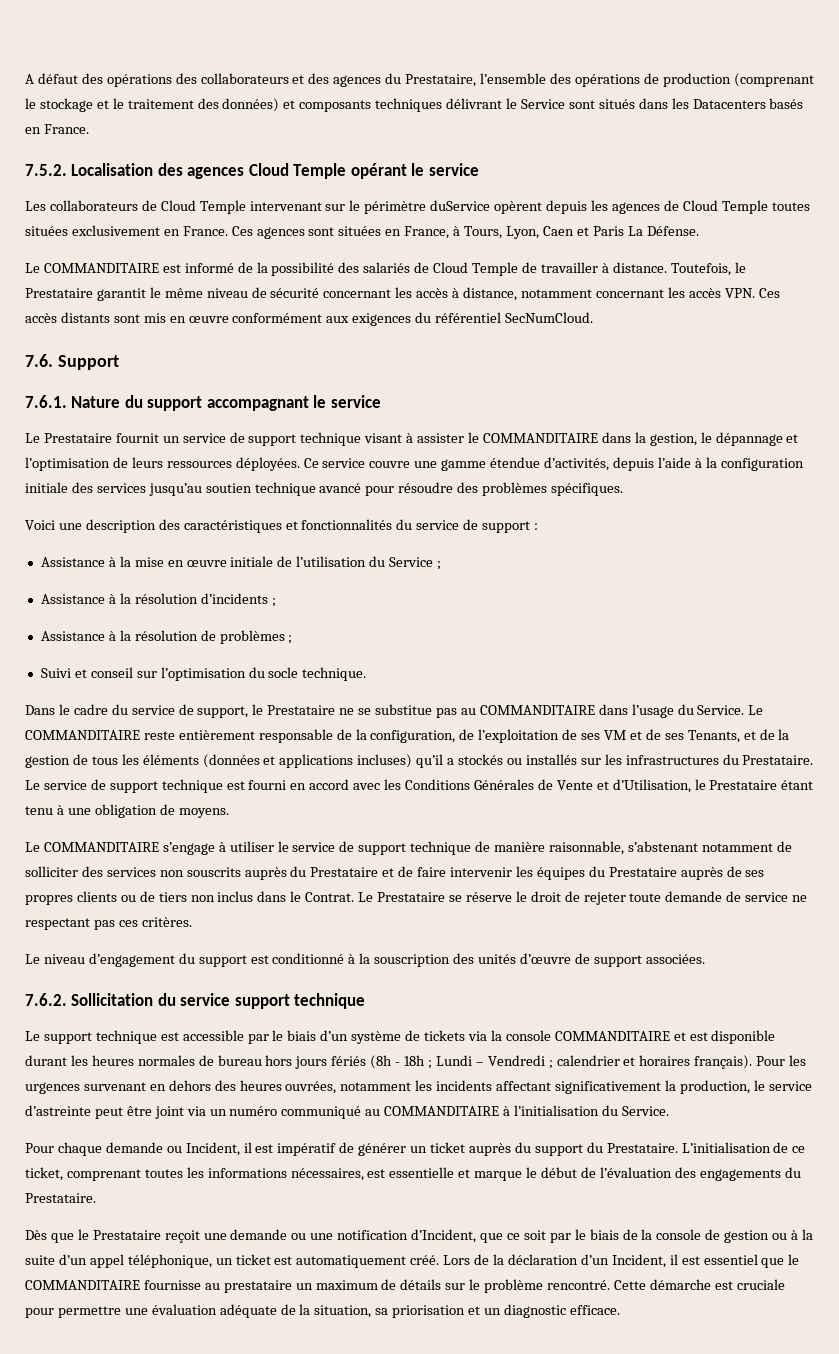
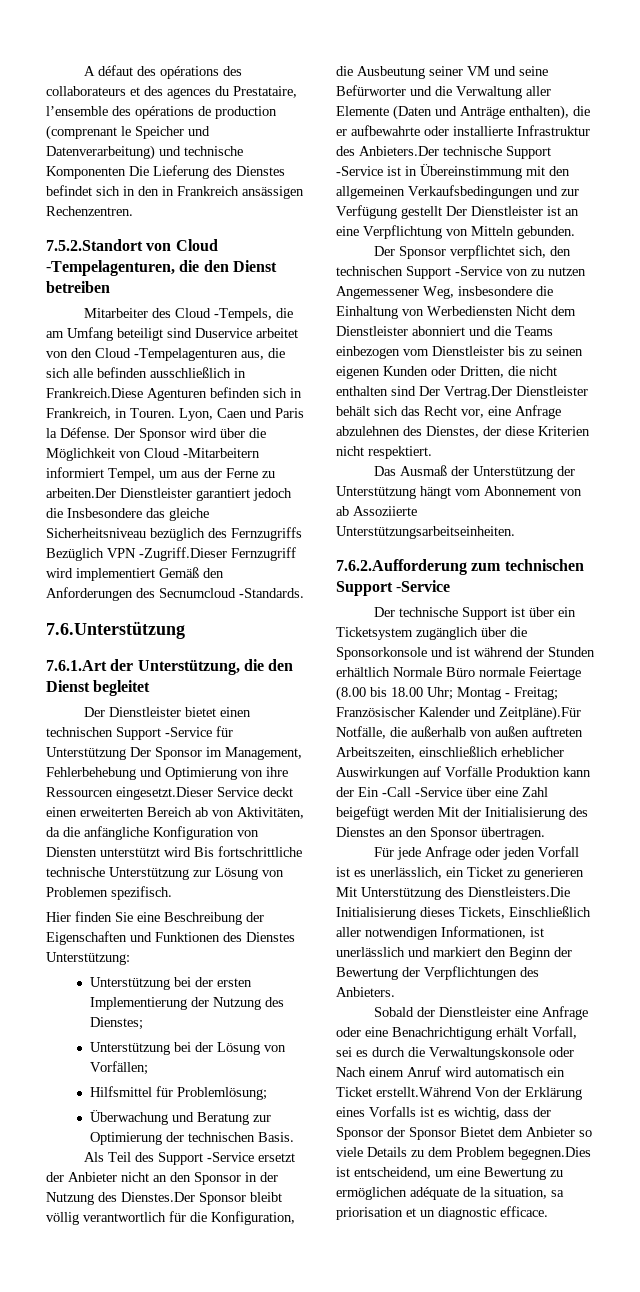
- A défaut des opérations des collaborateurs et des agences du Prestataire, l’ensemble des opérations de production (comprenant le stockage et le traitement des données) et composants techniques délivrant le Service sont situés dans les Datacenters basés en France.
- 7.5.2. Localisation des agences Cloud Temple opérant le service
- Les collaborateurs de Cloud Temple intervenant sur le périmètre duService opèrent depuis les agences de Cloud Temple toutes situées exclusivement en France. Ces agences sont situées en France, à Tours, Lyon, Caen et Paris La Défense.
- Le COMMANDITAIRE est informé de la possibilité des salariés de Cloud Temple de travailler à distance. Toutefois, le Prestataire garantit le même niveau de sécurité concernant les accès à distance, notamment concernant les accès VPN. Ces accès distants sont mis en œuvre conformément aux exigences du référentiel SecNumCloud.
- 7.6. Support
- 7.6.1. Nature du support accompagnant le service
- Le Prestataire fournit un service de support technique visant à assister le COMMANDITAIRE dans la gestion, le dépannage et l’optimisation de leurs ressources déployées. Ce service couvre une gamme étendue d’activités, depuis l’aide à la configuration initiale des services jusqu’au soutien technique avancé pour résoudre des problèmes spécifiques.
- Voici une description des caractéristiques et fonctionnalités du service de support :
- Assistance à la mise en œuvre initiale de l’utilisation du Service ;
- Assistance à la résolution d’incidents ;
- Assistance à la résolution de problèmes ;
- Suivi et conseil sur l’optimisation du socle technique.
- Dans le cadre du service de support, le Prestataire ne se substitue pas au COMMANDITAIRE dans l’usage du Service. Le COMMANDITAIRE reste entièrement responsable de la configuration, de l’exploitation de ses VM et de ses Tenants, et de la gestion de tous les éléments (données et applications incluses) qu’il a stockés ou installés sur les infrastructures du Prestataire. Le service de support technique est fourni en accord avec les Conditions Générales de Vente et d’Utilisation, le Prestataire étant tenu à une obligation de moyens.
- Le COMMANDITAIRE s’engage à utiliser le service de support technique de manière raisonnable, s’abstenant notamment de solliciter des services non souscrits auprès du Prestataire et de faire intervenir les équipes du Prestataire auprès de ses propres clients ou de tiers non inclus dans le Contrat. Le Prestataire se réserve le droit de rejeter toute demande de service ne respectant pas ces critères.
- Le niveau d’engagement du support est conditionné à la souscription des unités d’œuvre de support associées.
- 7.6.2. Sollicitation du service support technique
- Le support technique est accessible par le biais d’un système de tickets via la console COMMANDITAIRE et est disponible durant les heures normales de bureau hors jours fériés (8h - 18h ; Lundi – Vendredi ; calendrier et horaires français). Pour les urgences survenant en dehors des heures ouvrées, notamment les incidents affectant significativement la production, le service d’astreinte peut être joint via un numéro communiqué au COMMANDITAIRE à l’initialisation du Service.
- Pour chaque demande ou Incident, il est impératif de générer un ticket auprès du support du Prestataire. L’initialisation de ce ticket, comprenant toutes les informations nécessaires, est essentielle et marque le début de l’évaluation des engagements du Prestataire.
- Dès que le Prestataire reçoit une demande ou une notification d’Incident, que ce soit par le biais de la console de gestion ou à la suite d’un appel téléphonique, un ticket est automatiquement créé. Lors de la déclaration d’un Incident, il est essentiel que le COMMANDITAIRE fournisse au prestataire un maximum de détails sur le problème rencontré. Cette démarche est cruciale pour permettre une évaluation adéquate de la situation, sa priorisation et un diagnostic efficace.
+ A défaut des opérations des collaborateurs et des agences du Prestataire, l’ensemble des opérations de production (comprenant le Speicher und Datenverarbeitung) und technische Komponenten Die Lieferung des Dienstes befindet sich in den in Frankreich ansässigen Rechenzentren.
+ 7.5.2.Standort von Cloud -Tempelagenturen, die den Dienst betreiben
+ Mitarbeiter des Cloud -Tempels, die am Umfang beteiligt sind Duservice arbeitet von den Cloud -Tempelagenturen aus, die sich alle befinden ausschließlich in Frankreich.Diese Agenturen befinden sich in Frankreich, in Touren. Lyon, Caen und Paris la Défense. Der Sponsor wird über die Möglichkeit von Cloud -Mitarbeitern informiert Tempel, um aus der Ferne zu arbeiten.Der Dienstleister garantiert jedoch die Insbesondere das gleiche Sicherheitsniveau bezüglich des Fernzugriffs Bezüglich VPN -Zugriff.Dieser Fernzugriff wird implementiert Gemäß den Anforderungen des Secnumcloud -Standards.
+ 7.6.Unterstützung
+ 7.6.1.Art der Unterstützung, die den Dienst begleitet
+ Der Dienstleister bietet einen technischen Support -Service für Unterstützung Der Sponsor im Management, Fehlerbehebung und Optimierung von ihre Ressourcen eingesetzt.Dieser Service deckt einen erweiterten Bereich ab von Aktivitäten, da die anfängliche Konfiguration von Diensten unterstützt wird Bis fortschrittliche technische Unterstützung zur Lösung von Problemen spezifisch.
+ Hier finden Sie eine Beschreibung der Eigenschaften und Funktionen des Dienstes Unterstützung:
+ Unterstützung bei der ersten Implementierung der Nutzung des Dienstes;
+ Unterstützung bei der Lösung von Vorfällen;
+ Hilfsmittel für Problemlösung;
+ Überwachung und Beratung zur Optimierung der technischen Basis.
+ Als Teil des Support -Service ersetzt der Anbieter nicht an den Sponsor in der Nutzung des Dienstes.Der Sponsor bleibt völlig verantwortlich für die Konfiguration, die Ausbeutung seiner VM und seine Befürworter und die Verwaltung aller Elemente (Daten und Anträge enthalten), die er aufbewahrte oder installierte Infrastruktur des Anbieters.Der technische Support -Service ist in Übereinstimmung mit den allgemeinen Verkaufsbedingungen und zur Verfügung gestellt Der Dienstleister ist an eine Verpflichtung von Mitteln gebunden.
+ Der Sponsor verpflichtet sich, den technischen Support -Service von zu nutzen Angemessener Weg, insbesondere die Einhaltung von Werbediensten Nicht dem Dienstleister abonniert und die Teams einbezogen vom Dienstleister bis zu seinen eigenen Kunden oder Dritten, die nicht enthalten sind Der Vertrag.Der Dienstleister behält sich das Recht vor, eine Anfrage abzulehnen des Dienstes, der diese Kriterien nicht respektiert.
+ Das Ausmaß der Unterstützung der Unterstützung hängt vom Abonnement von ab Assoziierte Unterstützungsarbeitseinheiten.
+ 7.6.2.Aufforderung zum technischen Support -Service
+ Der technische Support ist über ein Ticketsystem zugänglich über die Sponsorkonsole und ist während der Stunden erhältlich Normale Büro normale Feiertage (8.00 bis 18.00 Uhr; Montag - Freitag; Französischer Kalender und Zeitpläne).Für Notfälle, die außerhalb von außen auftreten Arbeitszeiten, einschließlich erheblicher Auswirkungen auf Vorfälle Produktion kann der Ein -Call -Service über eine Zahl beigefügt werden Mit der Initialisierung des Dienstes an den Sponsor übertragen.
+ Für jede Anfrage oder jeden Vorfall ist es unerlässlich, ein Ticket zu generieren Mit Unterstützung des Dienstleisters.Die Initialisierung dieses Tickets, Einschließlich aller notwendigen Informationen, ist unerlässlich und markiert den Beginn der Bewertung der Verpflichtungen des Anbieters.
+ Sobald der Dienstleister eine Anfrage oder eine Benachrichtigung erhält Vorfall, sei es durch die Verwaltungskonsole oder Nach einem Anruf wird automatisch ein Ticket erstellt.Während Von der Erklärung eines Vorfalls ist es wichtig, dass der Sponsor der Sponsor Bietet dem Anbieter so viele Details zu dem Problem begegnen.Dies ist entscheidend, um eine Bewertung zu ermöglichen adéquate de la situation, sa priorisation et un diagnostic efficace.

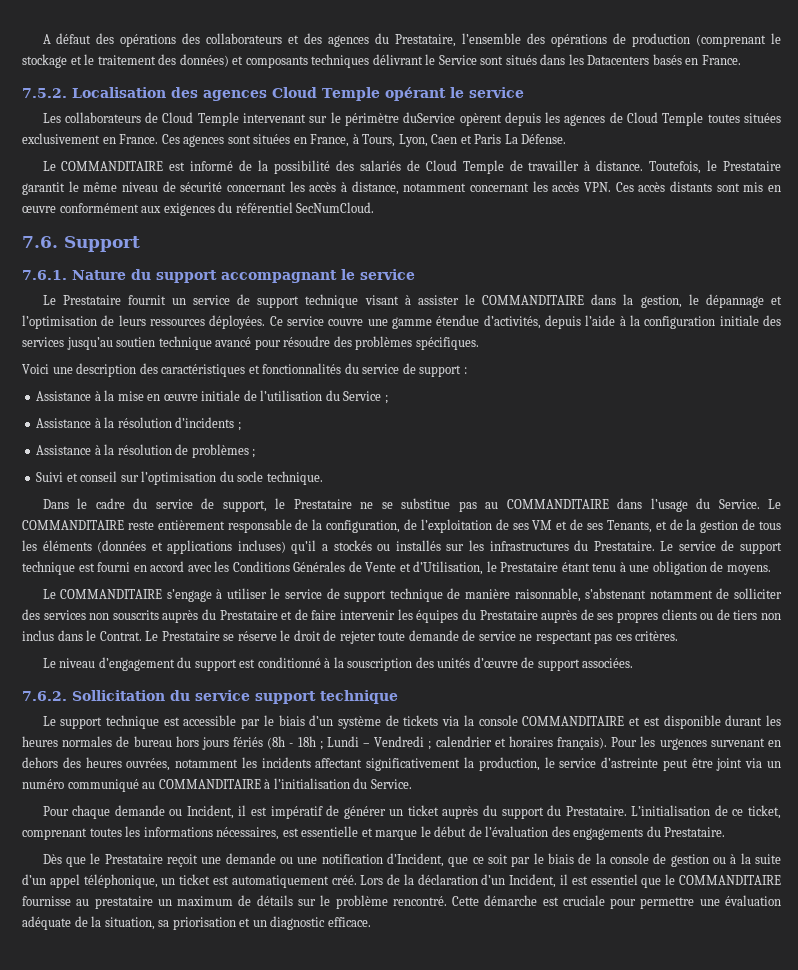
- A défaut des opérations des collaborateurs et des agences du Prestataire, l’ensemble des opérations de production (comprenant le Speicher und Datenverarbeitung) und technische Komponenten Die Lieferung des Dienstes befindet sich in den in Frankreich ansässigen Rechenzentren.
- 7.5.2.Standort von Cloud -Tempelagenturen, die den Dienst betreiben
- Mitarbeiter des Cloud -Tempels, die am Umfang beteiligt sind Duservice arbeitet von den Cloud -Tempelagenturen aus, die sich alle befinden ausschließlich in Frankreich.Diese Agenturen befinden sich in Frankreich, in Touren. Lyon, Caen und Paris la Défense. Der Sponsor wird über die Möglichkeit von Cloud -Mitarbeitern informiert Tempel, um aus der Ferne zu arbeiten.Der Dienstleister garantiert jedoch die Insbesondere das gleiche Sicherheitsniveau bezüglich des Fernzugriffs Bezüglich VPN -Zugriff.Dieser Fernzugriff wird implementiert Gemäß den Anforderungen des Secnumcloud -Standards.
- 7.6.Unterstützung
- 7.6.1.Art der Unterstützung, die den Dienst begleitet
- Der Dienstleister bietet einen technischen Support -Service für Unterstützung Der Sponsor im Management, Fehlerbehebung und Optimierung von ihre Ressourcen eingesetzt.Dieser Service deckt einen erweiterten Bereich ab von Aktivitäten, da die anfängliche Konfiguration von Diensten unterstützt wird Bis fortschrittliche technische Unterstützung zur Lösung von Problemen spezifisch.
- Hier finden Sie eine Beschreibung der Eigenschaften und Funktionen des Dienstes Unterstützung:
- Unterstützung bei der ersten Implementierung der Nutzung des Dienstes;
- Unterstützung bei der Lösung von Vorfällen;
- Hilfsmittel für Problemlösung;
- Überwachung und Beratung zur Optimierung der technischen Basis.
- Als Teil des Support -Service ersetzt der Anbieter nicht an den Sponsor in der Nutzung des Dienstes.Der Sponsor bleibt völlig verantwortlich für die Konfiguration, die Ausbeutung seiner VM und seine Befürworter und die Verwaltung aller Elemente (Daten und Anträge enthalten), die er aufbewahrte oder installierte Infrastruktur des Anbieters.Der technische Support -Service ist in Übereinstimmung mit den allgemeinen Verkaufsbedingungen und zur Verfügung gestellt Der Dienstleister ist an eine Verpflichtung von Mitteln gebunden.
- Der Sponsor verpflichtet sich, den technischen Support -Service von zu nutzen Angemessener Weg, insbesondere die Einhaltung von Werbediensten Nicht dem Dienstleister abonniert und die Teams einbezogen vom Dienstleister bis zu seinen eigenen Kunden oder Dritten, die nicht enthalten sind Der Vertrag.Der Dienstleister behält sich das Recht vor, eine Anfrage abzulehnen des Dienstes, der diese Kriterien nicht respektiert.
- Das Ausmaß der Unterstützung der Unterstützung hängt vom Abonnement von ab Assoziierte Unterstützungsarbeitseinheiten.
- 7.6.2.Aufforderung zum technischen Support -Service
- Der technische Support ist über ein Ticketsystem zugänglich über die Sponsorkonsole und ist während der Stunden erhältlich Normale Büro normale Feiertage (8.00 bis 18.00 Uhr; Montag - Freitag; Französischer Kalender und Zeitpläne).Für Notfälle, die außerhalb von außen auftreten Arbeitszeiten, einschließlich erheblicher Auswirkungen auf Vorfälle Produktion kann der Ein -Call -Service über eine Zahl beigefügt werden Mit der Initialisierung des Dienstes an den Sponsor übertragen.
- Für jede Anfrage oder jeden Vorfall ist es unerlässlich, ein Ticket zu generieren Mit Unterstützung des Dienstleisters.Die Initialisierung dieses Tickets, Einschließlich aller notwendigen Informationen, ist unerlässlich und markiert den Beginn der Bewertung der Verpflichtungen des Anbieters.
- Sobald der Dienstleister eine Anfrage oder eine Benachrichtigung erhält Vorfall, sei es durch die Verwaltungskonsole oder Nach einem Anruf wird automatisch ein Ticket erstellt.Während Von der Erklärung eines Vorfalls ist es wichtig, dass der Sponsor der Sponsor Bietet dem Anbieter so viele Details zu dem Problem begegnen.Dies ist entscheidend, um eine Bewertung zu ermöglichen adéquate de la situation, sa priorisation et un diagnostic efficace.
+ A défaut des opérations des collaborateurs et des agences du Prestataire, l’ensemble des opérations de production (comprenant le stockage et le traitement des données) et composants techniques délivrant le Service sont situés dans les Datacenters basés en France.
+ 7.5.2. Localisation des agences Cloud Temple opérant le service
+ Les collaborateurs de Cloud Temple intervenant sur le périmètre duService opèrent depuis les agences de Cloud Temple toutes situées exclusivement en France. Ces agences sont situées en France, à Tours, Lyon, Caen et Paris La Défense.
+ Le COMMANDITAIRE est informé de la possibilité des salariés de Cloud Temple de travailler à distance. Toutefois, le Prestataire garantit le même niveau de sécurité concernant les accès à distance, notamment concernant les accès VPN. Ces accès distants sont mis en œuvre conformément aux exigences du référentiel SecNumCloud.
+ 7.6. Support
+ 7.6.1. Nature du support accompagnant le service
+ Le Prestataire fournit un service de support technique visant à assister le COMMANDITAIRE dans la gestion, le dépannage et l’optimisation de leurs ressources déployées. Ce service couvre une gamme étendue d’activités, depuis l’aide à la configuration initiale des services jusqu’au soutien technique avancé pour résoudre des problèmes spécifiques.
+ Voici une description des caractéristiques et fonctionnalités du service de support :
+ Assistance à la mise en œuvre initiale de l’utilisation du Service ;
+ Assistance à la résolution d’incidents ;
+ Assistance à la résolution de problèmes ;
+ Suivi et conseil sur l’optimisation du socle technique.
+ Dans le cadre du service de support, le Prestataire ne se substitue pas au COMMANDITAIRE dans l’usage du Service. Le COMMANDITAIRE reste entièrement responsable de la configuration, de l’exploitation de ses VM et de ses Tenants, et de la gestion de tous les éléments (données et applications incluses) qu’il a stockés ou installés sur les infrastructures du Prestataire. Le service de support technique est fourni en accord avec les Conditions Générales de Vente et d’Utilisation, le Prestataire étant tenu à une obligation de moyens.
+ Le COMMANDITAIRE s’engage à utiliser le service de support technique de manière raisonnable, s’abstenant notamment de solliciter des services non souscrits auprès du Prestataire et de faire intervenir les équipes du Prestataire auprès de ses propres clients ou de tiers non inclus dans le Contrat. Le Prestataire se réserve le droit de rejeter toute demande de service ne respectant pas ces critères.
+ Le niveau d’engagement du support est conditionné à la souscription des unités d’œuvre de support associées.
+ 7.6.2. Sollicitation du service support technique
+ Le support technique est accessible par le biais d’un système de tickets via la console COMMANDITAIRE et est disponible durant les heures normales de bureau hors jours fériés (8h - 18h ; Lundi – Vendredi ; calendrier et horaires français). Pour les urgences survenant en dehors des heures ouvrées, notamment les incidents affectant significativement la production, le service d’astreinte peut être joint via un numéro communiqué au COMMANDITAIRE à l’initialisation du Service.
+ Pour chaque demande ou Incident, il est impératif de générer un ticket auprès du support du Prestataire. L’initialisation de ce ticket, comprenant toutes les informations nécessaires, est essentielle et marque le début de l’évaluation des engagements du Prestataire.
+ Dès que le Prestataire reçoit une demande ou une notification d’Incident, que ce soit par le biais de la console de gestion ou à la suite d’un appel téléphonique, un ticket est automatiquement créé. Lors de la déclaration d’un Incident, il est essentiel que le COMMANDITAIRE fournisse au prestataire un maximum de détails sur le problème rencontré. Cette démarche est cruciale pour permettre une évaluation adéquate de la situation, sa priorisation et un diagnostic efficace.

